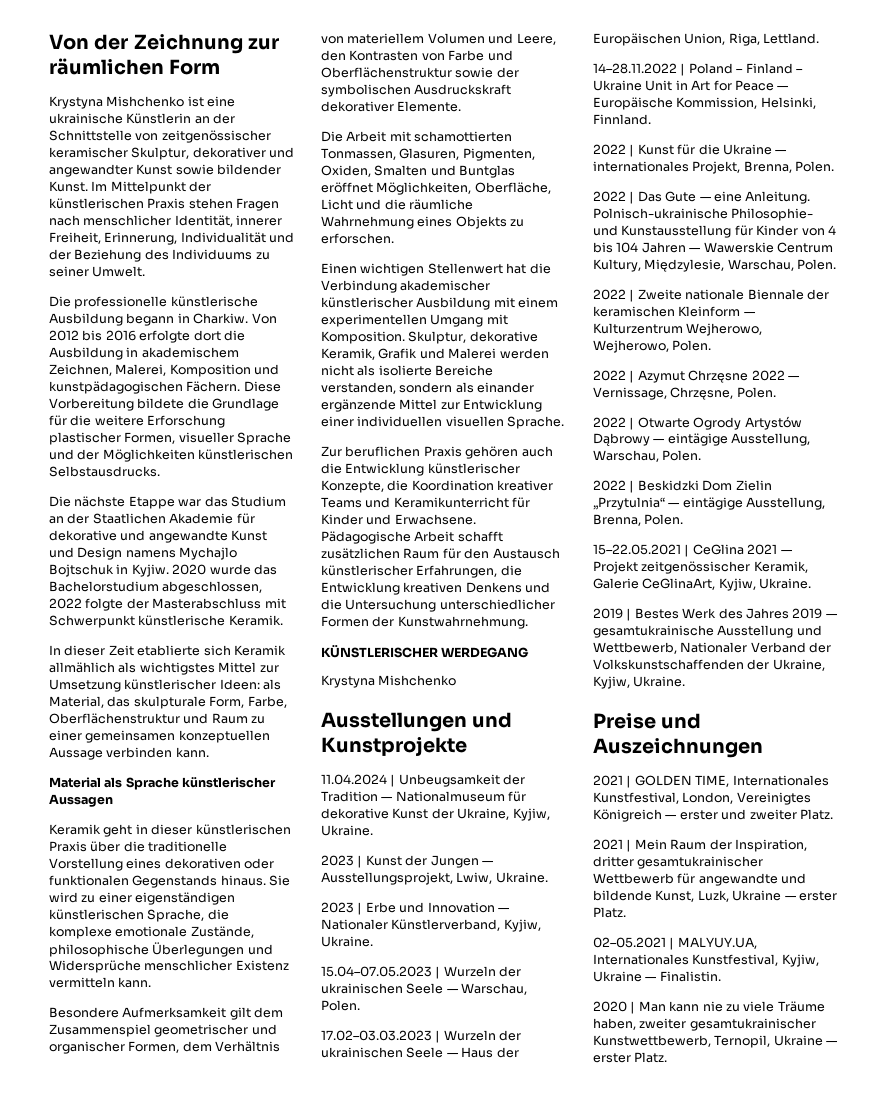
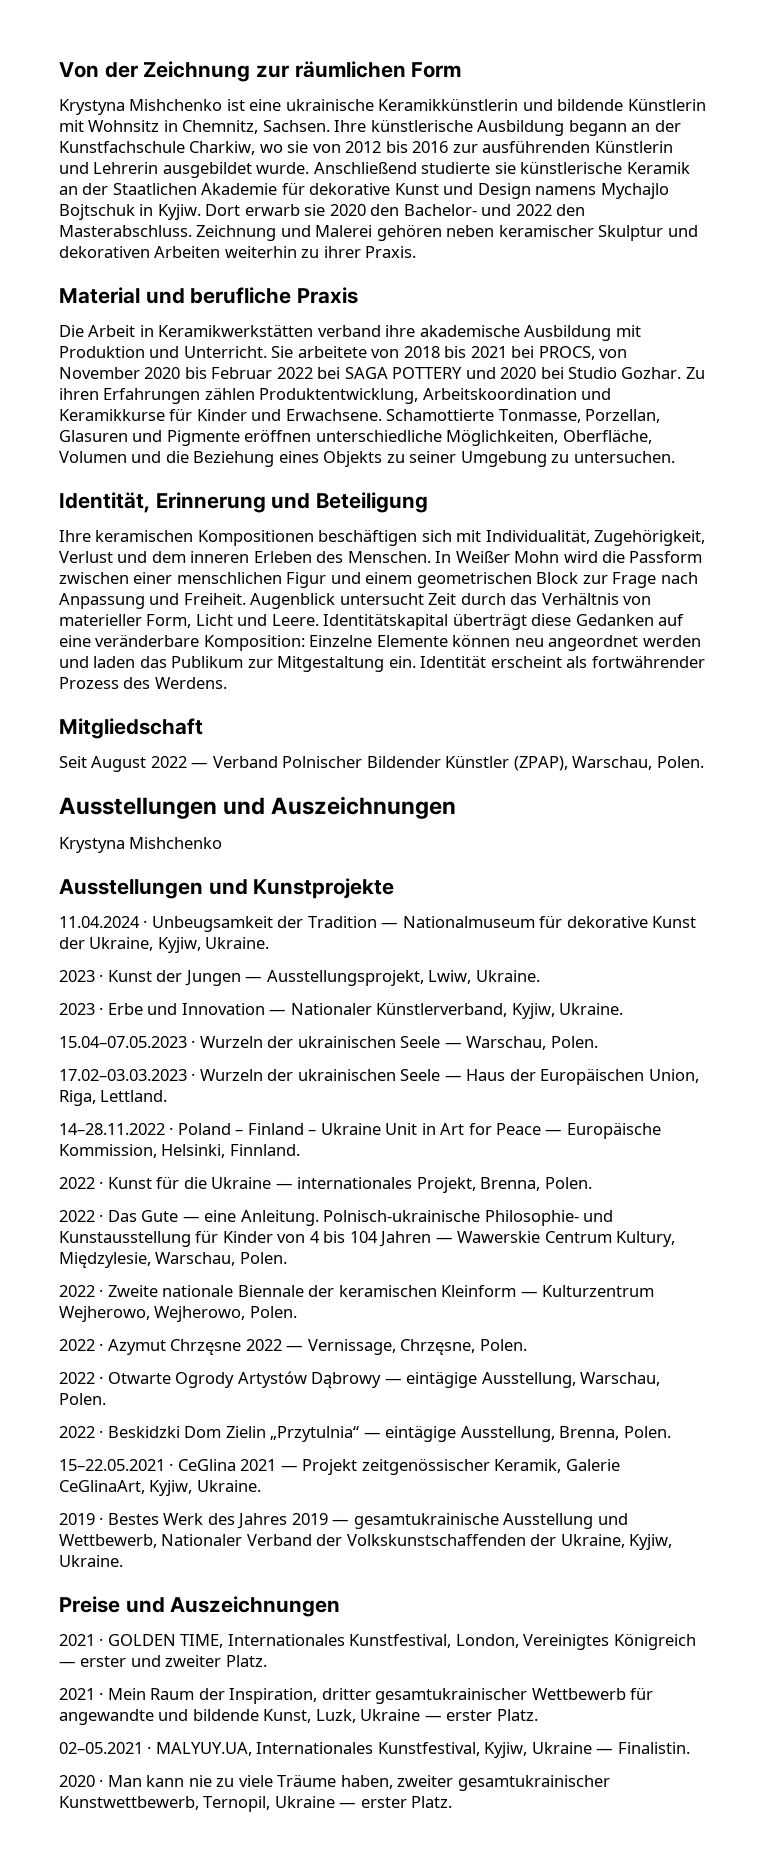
- Krystyna Mishchenko ist eine ukrainische Künstlerin an der Schnittstelle von zeitgenössischer keramischer Skulptur, dekorativer und angewandter Kunst sowie bildender Kunst. Im Mittelpunkt der künstlerischen Praxis stehen Fragen nach menschlicher Identität, innerer Freiheit, Erinnerung, Individualität und der Beziehung des Individuums zu seiner Umwelt.
- Die professionelle künstlerische Ausbildung begann in Charkiw. Von 2012 bis 2016 erfolgte dort die Ausbildung in akademischem Zeichnen, Malerei, Komposition und kunstpädagogischen Fächern. Diese Vorbereitung bildete die Grundlage für die weitere Erforschung plastischer Formen, visueller Sprache und der Möglichkeiten künstlerischen Selbstausdrucks.
- Die nächste Etappe war das Studium an der Staatlichen Akademie für dekorative und angewandte Kunst und Design namens Mychajlo Bojtschuk in Kyjiw.
+ Krystyna Mishchenko ist eine ukrainische Keramikkünstlerin und bildende Künstlerin mit Wohnsitz in Chemnitz, Sachsen. Ihre künstlerische Ausbildung begann an der Kunstfachschule Charkiw, wo sie von 2012 bis 2016 zur ausführenden Künstlerin und Lehrerin ausgebildet wurde. Anschließend studierte sie künstlerische Keramik an der Staatlichen Akademie für dekorative Kunst und Design namens Mychajlo Bojtschuk in Kyjiw.
- 2020 wurde das Bachelorstudium abgeschlossen, 2022 folgte der Masterabschluss mit Schwerpunkt künstlerische Keramik.
- In dieser Zeit etablierte sich Keramik allmählich als wichtigstes Mittel zur Umsetzung künstlerischer Ideen: als Material, das skulpturale Form, Farbe, Oberflächenstruktur und Raum zu einer gemeinsamen konzeptuellen Aussage verbinden kann.
- Material als Sprache künstlerischer Aussagen
- Keramik geht in dieser künstlerischen Praxis über die traditionelle Vorstellung eines dekorativen oder funktionalen Gegenstands hinaus. Sie wird zu einer eigenständigen künstlerischen Sprache, die komplexe emotionale Zustände, philosophische Überlegungen und Widersprüche menschlicher Existenz vermitteln kann.
- Besondere Aufmerksamkeit gilt dem Zusammenspiel geometrischer und organischer Formen, dem Verhältnis von materiellem Volumen und Leere, den Kontrasten von Farbe und Oberflächenstruktur sowie der symbolischen Ausdruckskraft dekorativer Elemente.
- Die Arbeit mit schamottierten Tonmassen, Glasuren, Pigmenten, Oxiden, Smalten und Buntglas eröffnet Möglichkeiten, Oberfläche, Licht und die räumliche Wahrnehmung eines Objekts zu erforschen.
- Einen wichtigen Stellenwert hat die Verbindung akademischer künstlerischer Ausbildung mit einem experimentellen Umgang mit Komposition. Skulptur, dekorative Keramik, Grafik und Malerei werden nicht als isolierte Bereiche verstanden, sondern als einander ergänzende Mittel zur Entwicklung einer individuellen visuellen Sprache.
- Zur beruflichen Praxis gehören auch die Entwicklung künstlerischer Konzepte, die Koordination kreativer Teams und Keramikunterricht für Kinder und Erwachsene. Pädagogische Arbeit schafft zusätzlichen Raum für den Austausch künstlerischer Erfahrungen, die Entwicklung kreativen Denkens und die Untersuchung unterschiedlicher Formen der Kunstwahrnehmung.
- KÜNSTLERISCHER WERDEGANG
+ Dort erwarb sie 2020 den Bachelor- und 2022 den Masterabschluss. Zeichnung und Malerei gehören neben keramischer Skulptur und dekorativen Arbeiten weiterhin zu ihrer Praxis.
+ Material und berufliche Praxis
+ Die Arbeit in Keramikwerkstätten verband ihre akademische Ausbildung mit Produktion und Unterricht. Sie arbeitete von 2018 bis 2021 bei PROCS, von November 2020 bis Februar 2022 bei SAGA POTTERY und 2020 bei Studio Gozhar. Zu ihren Erfahrungen zählen Produktentwicklung, Arbeitskoordination und Keramikkurse für Kinder und Erwachsene. Schamottierte Tonmasse, Porzellan, Glasuren und Pigmente eröffnen unterschiedliche Möglichkeiten, Oberfläche, Volumen und die Beziehung eines Objekts zu seiner Umgebung zu untersuchen.
+ Identität, Erinnerung und Beteiligung
+ Ihre keramischen Kompositionen beschäftigen sich mit Individualität, Zugehörigkeit, Verlust und dem inneren Erleben des Menschen. In Weißer Mohn wird die Passform zwischen einer menschlichen Figur und einem geometrischen Block zur Frage nach Anpassung und Freiheit. Augenblick untersucht Zeit durch das Verhältnis von materieller Form, Licht und Leere. Identitätskapital überträgt diese Gedanken auf eine veränderbare Komposition: Einzelne Elemente können neu angeordnet werden und laden das Publikum zur Mitgestaltung ein. Identität erscheint als fortwährender Prozess des Werdens.
+ Mitgliedschaft
+ Seit August 2022 — Verband Polnischer Bildender Künstler (ZPAP), Warschau, Polen.
+ Ausstellungen und Auszeichnungen
- 11.04.2024 | Unbeugsamkeit der Tradition — Nationalmuseum für dekorative Kunst der Ukraine, Kyjiw, Ukraine.
+ 11.04.2024 · Unbeugsamkeit der Tradition — Nationalmuseum für dekorative Kunst der Ukraine, Kyjiw, Ukraine.
- 2023 | Kunst der Jungen — Ausstellungsprojekt, Lwiw, Ukraine.
+ 2023 · Kunst der Jungen — Ausstellungsprojekt, Lwiw, Ukraine.
- 2023 | Erbe und Innovation — Nationaler Künstlerverband, Kyjiw, Ukraine.
+ 2023 · Erbe und Innovation — Nationaler Künstlerverband, Kyjiw, Ukraine.
- 15.04–07.05.2023 | Wurzeln der ukrainischen Seele — Warschau, Polen.
+ 15.04–07.05.2023 · Wurzeln der ukrainischen Seele — Warschau, Polen.
- 17.02–03.03.2023 | Wurzeln der ukrainischen Seele — Haus der Europäischen Union, Riga, Lettland.
+ 17.02–03.03.2023 · Wurzeln der ukrainischen Seele — Haus der Europäischen Union, Riga, Lettland.
- 14–28.11.2022 | Poland – Finland – Ukraine Unit in Art for Peace — Europäische Kommission, Helsinki, Finnland.
+ 14–28.11.2022 · Poland – Finland – Ukraine Unit in Art for Peace — Europäische Kommission, Helsinki, Finnland.
- 2022 | Kunst für die Ukraine — internationales Projekt, Brenna, Polen.
+ 2022 · Kunst für die Ukraine — internationales Projekt, Brenna, Polen.
- 2022 | Das Gute — eine Anleitung.
+ 2022 · Das Gute — eine Anleitung.
- 2022 | Zweite nationale Biennale der keramischen Kleinform — Kulturzentrum Wejherowo, Wejherowo, Polen.
+ 2022 · Zweite nationale Biennale der keramischen Kleinform — Kulturzentrum Wejherowo, Wejherowo, Polen.
- 2022 | Azymut Chrzęsne 2022 — Vernissage, Chrzęsne, Polen.
+ 2022 · Azymut Chrzęsne 2022 — Vernissage, Chrzęsne, Polen.
- 2022 | Otwarte Ogrody Artystów Dąbrowy — eintägige Ausstellung, Warschau, Polen.
+ 2022 · Otwarte Ogrody Artystów Dąbrowy — eintägige Ausstellung, Warschau, Polen.
- 2022 | Beskidzki Dom Zielin „Przytulnia“ — eintägige Ausstellung, Brenna, Polen.
+ 2022 · Beskidzki Dom Zielin „Przytulnia“ — eintägige Ausstellung, Brenna, Polen.
- 15–22.05.2021 | CeGlina 2021 — Projekt zeitgenössischer Keramik, Galerie CeGlinaArt, Kyjiw, Ukraine.
+ 15–22.05.2021 · CeGlina 2021 — Projekt zeitgenössischer Keramik, Galerie CeGlinaArt, Kyjiw, Ukraine.
- 2019 | Bestes Werk des Jahres 2019 — gesamtukrainische Ausstellung und Wettbewerb, Nationaler Verband der Volkskunstschaffenden der Ukraine, Kyjiw, Ukraine.
+ 2019 · Bestes Werk des Jahres 2019 — gesamtukrainische Ausstellung und Wettbewerb, Nationaler Verband der Volkskunstschaffenden der Ukraine, Kyjiw, Ukraine.
- 2021 | GOLDEN TIME, Internationales Kunstfestival, London, Vereinigtes Königreich — erster und zweiter Platz.
+ 2021 · GOLDEN TIME, Internationales Kunstfestival, London, Vereinigtes Königreich — erster und zweiter Platz.
- 2021 | Mein Raum der Inspiration, dritter gesamtukrainischer Wettbewerb für angewandte und bildende Kunst, Luzk, Ukraine — erster Platz.
+ 2021 · Mein Raum der Inspiration, dritter gesamtukrainischer Wettbewerb für angewandte und bildende Kunst, Luzk, Ukraine — erster Platz.
- 02–05.2021 | MALYUY.UA, Internationales Kunstfestival, Kyjiw, Ukraine — Finalistin.
+ 02–05.2021 · MALYUY.UA, Internationales Kunstfestival, Kyjiw, Ukraine — Finalistin.
- 2020 | Man kann nie zu viele Träume haben, zweiter gesamtukrainischer Kunstwettbewerb, Ternopil, Ukraine — erster Platz.
+ 2020 · Man kann nie zu viele Träume haben, zweiter gesamtukrainischer Kunstwettbewerb, Ternopil, Ukraine — erster Platz.

